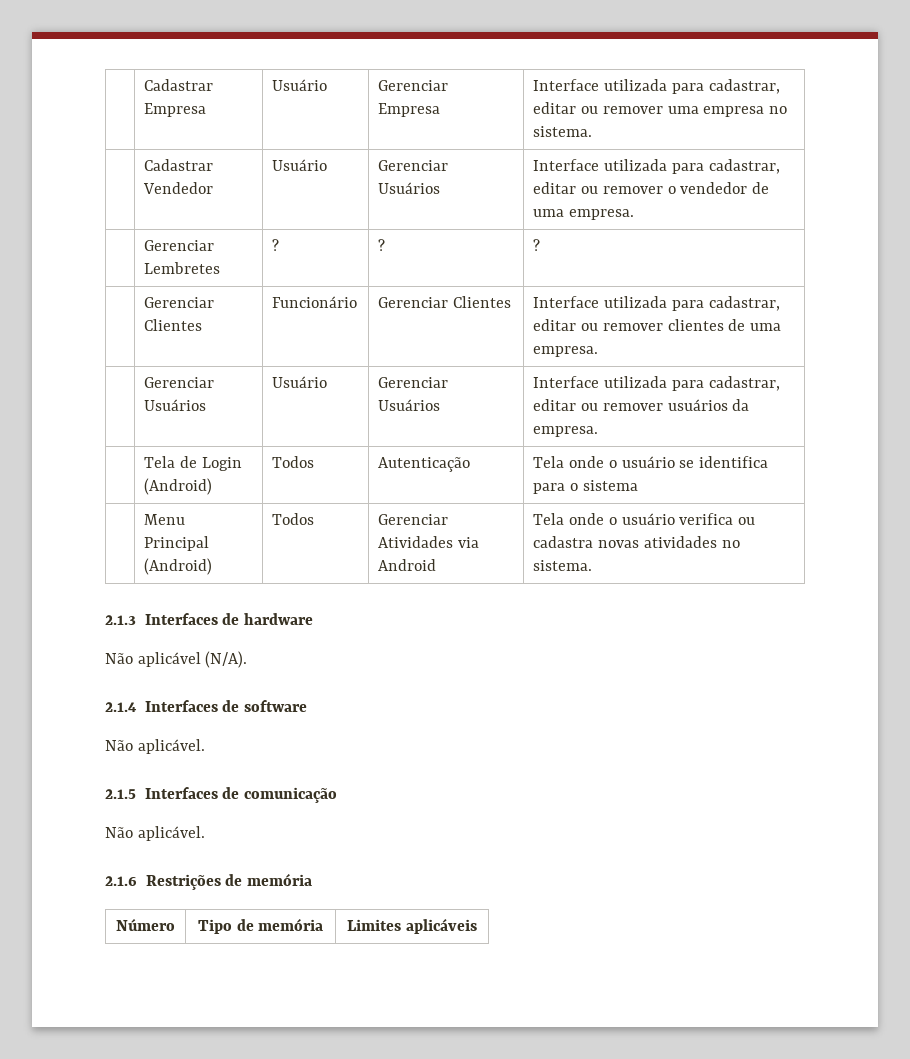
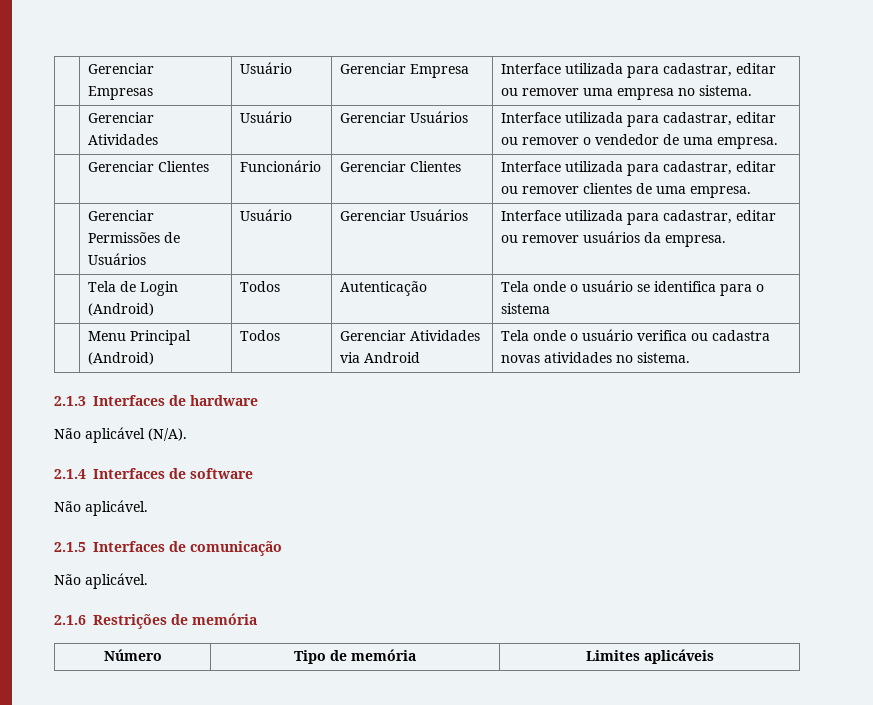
- | Cadastrar Empresa | Usuário | Gerenciar Empresa | Interface utilizada para cadastrar, editar ou remover uma empresa no sistema.
+ | Gerenciar Empresas | Usuário | Gerenciar Empresa | Interface utilizada para cadastrar, editar ou remover uma empresa no sistema.
- | Cadastrar Vendedor | Usuário | Gerenciar Usuários | Interface utilizada para cadastrar, editar ou remover o vendedor de uma empresa.
+ | Gerenciar Atividades | Usuário | Gerenciar Usuários | Interface utilizada para cadastrar, editar ou remover o vendedor de uma empresa.
- | Gerenciar Lembretes | ? | ? | ?
- | Gerenciar Usuários | Usuário | Gerenciar Usuários | Interface utilizada para cadastrar, editar ou remover usuários da empresa.
+ | Gerenciar Permissões de Usuários | Usuário | Gerenciar Usuários | Interface utilizada para cadastrar, editar ou remover usuários da empresa.

